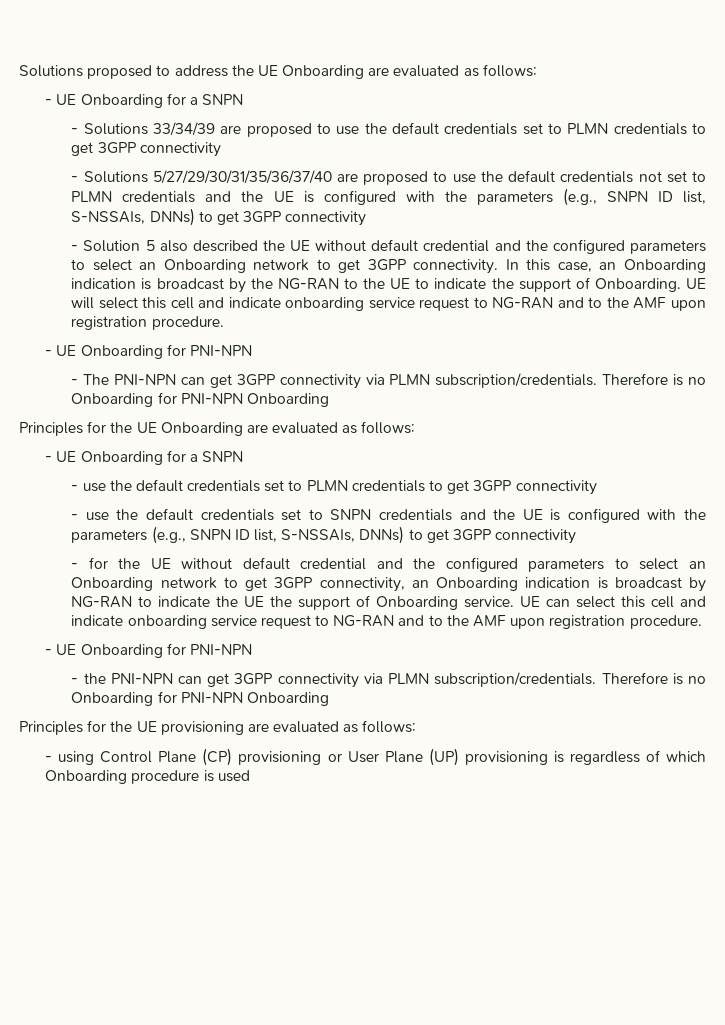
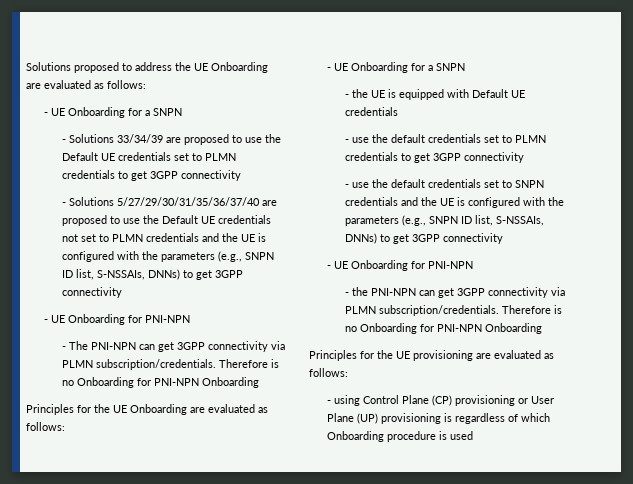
- - Solutions 33/34/39 are proposed to use the default credentials set to PLMN credentials to get 3GPP connectivity
+ - Solutions 33/34/39 are proposed to use the Default UE credentials set to PLMN credentials to get 3GPP connectivity
- - Solutions 5/27/29/30/31/35/36/37/40 are proposed to use the default credentials not set to PLMN credentials and the UE is configured with the parameters (e.g., SNPN ID list, S-NSSAIs, DNNs) to get 3GPP connectivity
+ - Solutions 5/27/29/30/31/35/36/37/40 are proposed to use the Default UE credentials not set to PLMN credentials and the UE is configured with the parameters (e.g., SNPN ID list, S-NSSAIs, DNNs) to get 3GPP connectivity
- - Solution 5 also described the UE without default credential and the configured parameters to select an Onboarding network to get 3GPP connectivity. In this case, an Onboarding indication is broadcast by the NG-RAN to the UE to indicate the support of Onboarding. UE will select this cell and indicate onboarding service request to NG-RAN and to the AMF upon registration procedure.
+ - the UE is equipped with Default UE credentials
- - for the UE without default credential and the configured parameters to select an Onboarding network to get 3GPP connectivity, an Onboarding indication is broadcast by NG-RAN to indicate the UE the support of Onboarding service. UE can select this cell and indicate onboarding service request to NG-RAN and to the AMF upon registration procedure.

